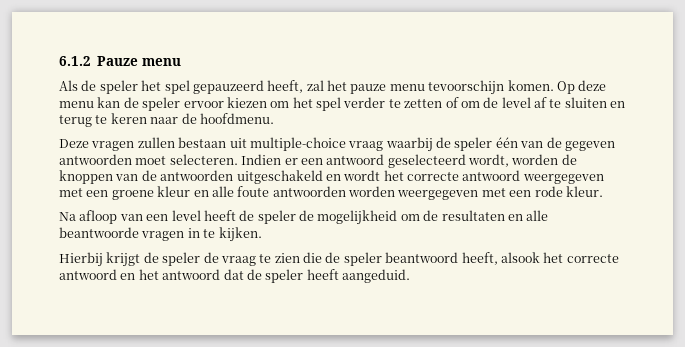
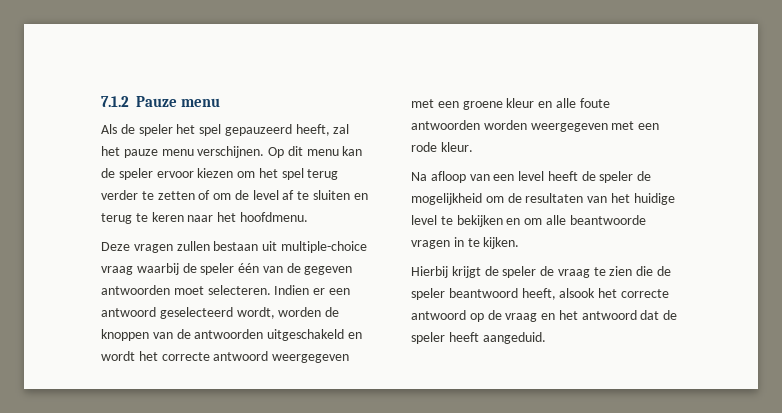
- 6.1.2 Pauze menu
+ 7.1.2 Pauze menu
- Als de speler het spel gepauzeerd heeft, zal het pauze menu tevoorschijn komen. Op deze menu kan de speler ervoor kiezen om het spel verder te zetten of om de level af te sluiten en terug te keren naar de hoofdmenu.
+ Als de speler het spel gepauzeerd heeft, zal het pauze menu verschijnen. Op dit menu kan de speler ervoor kiezen om het spel terug verder te zetten of om de level af te sluiten en terug te keren naar het hoofdmenu.
- Na afloop van een level heeft de speler de mogelijkheid om de resultaten en alle beantwoorde vragen in te kijken.
+ Na afloop van een level heeft de speler de mogelijkheid om de resultaten van het huidige level te bekijken en om alle beantwoorde vragen in te kijken.
- Hierbij krijgt de speler de vraag te zien die de speler beantwoord heeft, alsook het correcte antwoord en het antwoord dat de speler heeft aangeduid.
+ Hierbij krijgt de speler de vraag te zien die de speler beantwoord heeft, alsook het correcte antwoord op de vraag en het antwoord dat de speler heeft aangeduid.

